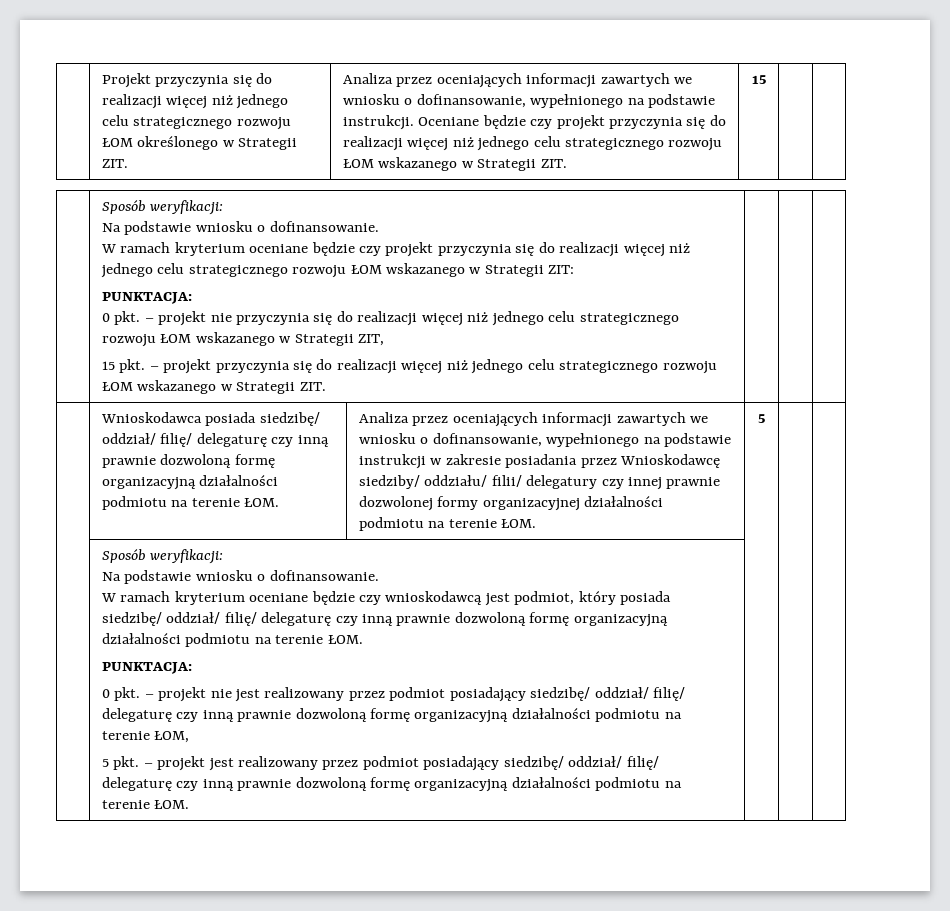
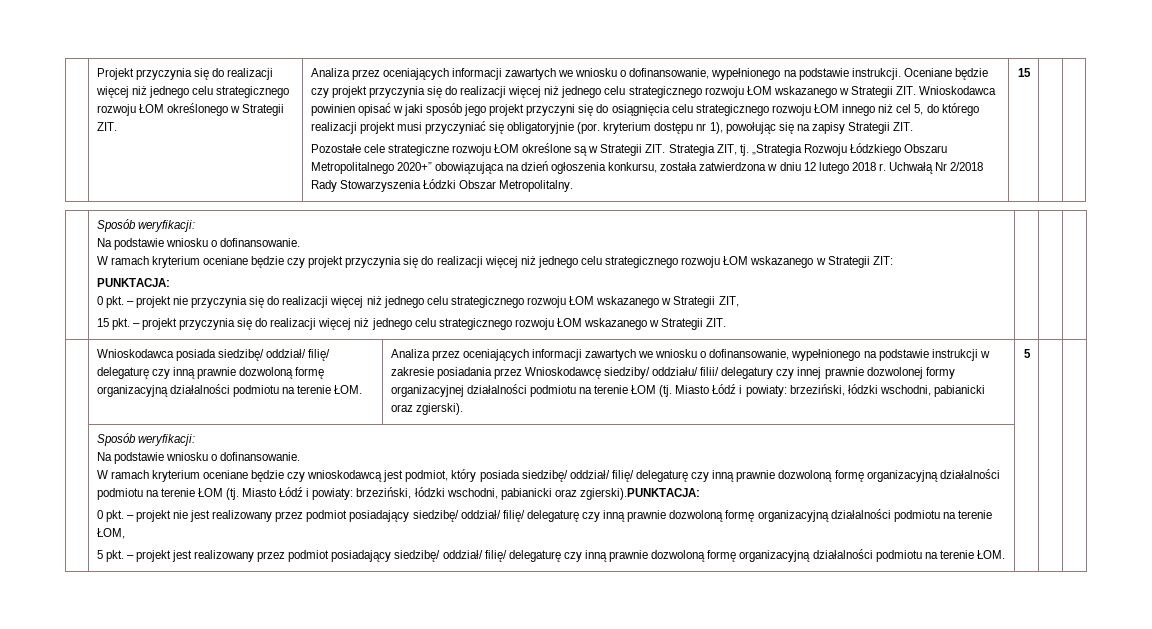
- Oceniane będzie czy projekt przyczynia się do realizacji więcej niż jednego celu strategicznego rozwoju ŁOM wskazanego w Strategii ZIT.
+ Oceniane będzie czy projekt przyczynia się do realizacji więcej niż jednego celu strategicznego rozwoju ŁOM wskazanego w Strategii ZIT. Wnioskodawca powinien opisać w jaki sposób jego projekt przyczyni się do osiągnięcia celu strategicznego rozwoju ŁOM innego niż cel 5, do którego realizacji projekt musi przyczyniać się obligatoryjnie (por. kryterium dostępu nr 1), powołując się na zapisy Strategii ZIT.
+ Pozostałe cele strategiczne rozwoju ŁOM określone są w Strategii ZIT. Strategia ZIT, tj. „Strategia Rozwoju Łódzkiego Obszaru Metropolitalnego 2020+” obowiązująca na dzień ogłoszenia konkursu, została zatwierdzona w dniu 12 lutego 2018 r. Uchwałą Nr 2/2018 Rady Stowarzyszenia Łódzki Obszar Metropolitalny.
- Analiza przez oceniających informacji zawartych we wniosku o dofinansowanie, wypełnionego na podstawie instrukcji w zakresie posiadania przez Wnioskodawcę siedziby/ oddziału/ filii/ delegatury czy innej prawnie dozwolonej formy organizacyjnej działalności podmiotu na terenie ŁOM.
+ Analiza przez oceniających informacji zawartych we wniosku o dofinansowanie, wypełnionego na podstawie instrukcji w zakresie posiadania przez Wnioskodawcę siedziby/ oddziału/ filii/ delegatury czy innej prawnie dozwolonej formy organizacyjnej działalności podmiotu na terenie ŁOM (tj. Miasto Łódź i powiaty: brzeziński, łódzki wschodni, pabianicki oraz zgierski).
- W ramach kryterium oceniane będzie czy wnioskodawcą jest podmiot, który posiada siedzibę/ oddział/ filię/ delegaturę czy inną prawnie dozwoloną formę organizacyjną działalności podmiotu na terenie ŁOM.
- PUNKTACJA:
+ W ramach kryterium oceniane będzie czy wnioskodawcą jest podmiot, który posiada siedzibę/ oddział/ filię/ delegaturę czy inną prawnie dozwoloną formę organizacyjną działalności podmiotu na terenie ŁOM (tj. Miasto Łódź i powiaty: brzeziński, łódzki wschodni, pabianicki oraz zgierski).PUNKTACJA:

